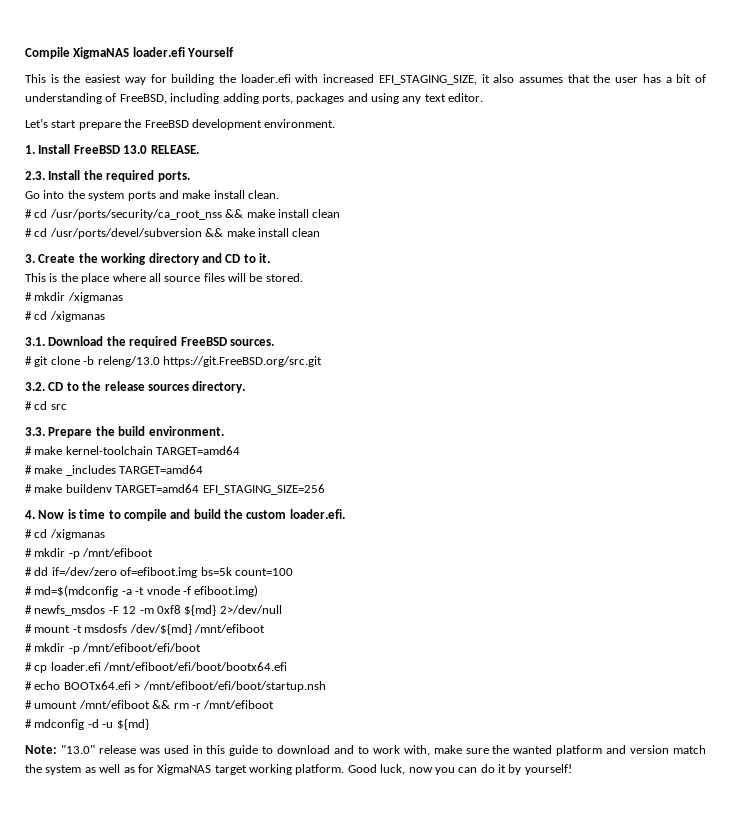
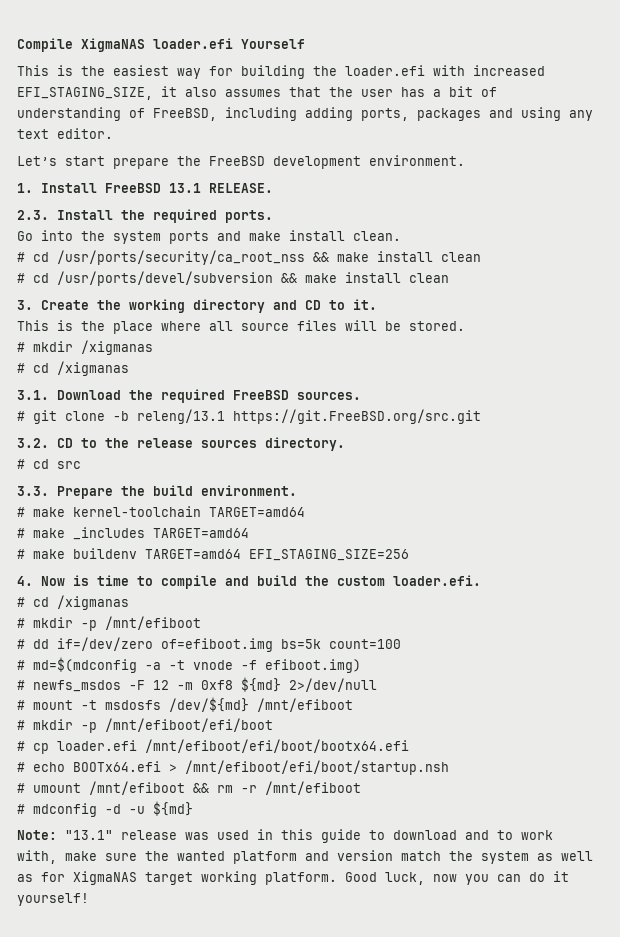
- 1. Install FreeBSD 13.0 RELEASE.
+ 1. Install FreeBSD 13.1 RELEASE.
- # git clone -b releng/13.0 https://git.FreeBSD.org/src.git
+ # git clone -b releng/13.1 https://git.FreeBSD.org/src.git
- Note: "13.0" release was used in this guide to download and to work with, make sure the wanted platform and version match the system as well as for XigmaNAS target working platform.
+ Note: "13.1" release was used in this guide to download and to work with, make sure the wanted platform and version match the system as well as for XigmaNAS target working platform.
- Good luck, now you can do it by yourself!
+ Good luck, now you can do it yourself!

